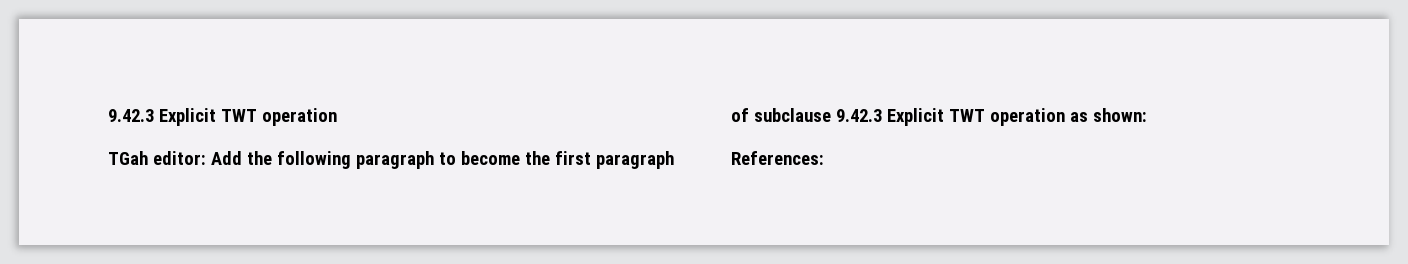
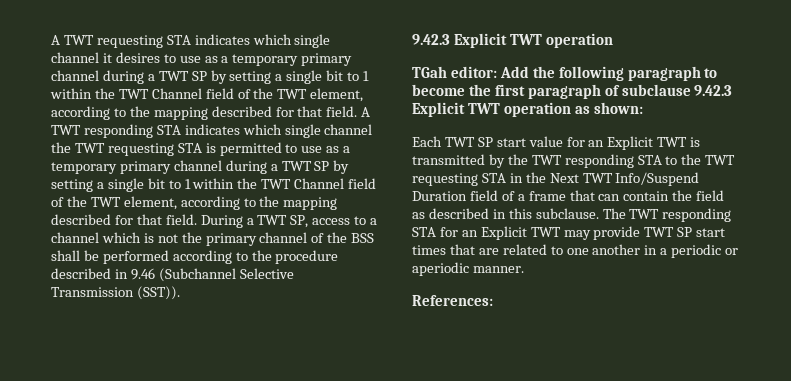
+ A TWT requesting STA indicates which single channel it desires to use as a temporary primary channel during a TWT SP by setting a single bit to 1 within the TWT Channel field of the TWT element, according to the mapping described for that field. A TWT responding STA indicates which single channel the TWT requesting STA is permitted to use as a temporary primary channel during a TWT SP by setting a single bit to 1 within the TWT Channel field of the TWT element, according to the mapping described for that field. During a TWT SP, access to a channel which is not the primary channel of the BSS shall be performed according to the procedure described in 9.46 (Subchannel Selective Transmission (SST)).
+ Each TWT SP start value for an Explicit TWT is transmitted by the TWT responding STA to the TWT requesting STA in the Next TWT Info/Suspend Duration field of a frame that can contain the field as described in this subclause. The TWT responding STA for an Explicit TWT may provide TWT SP start times that are related to one another in a periodic or aperiodic manner.

